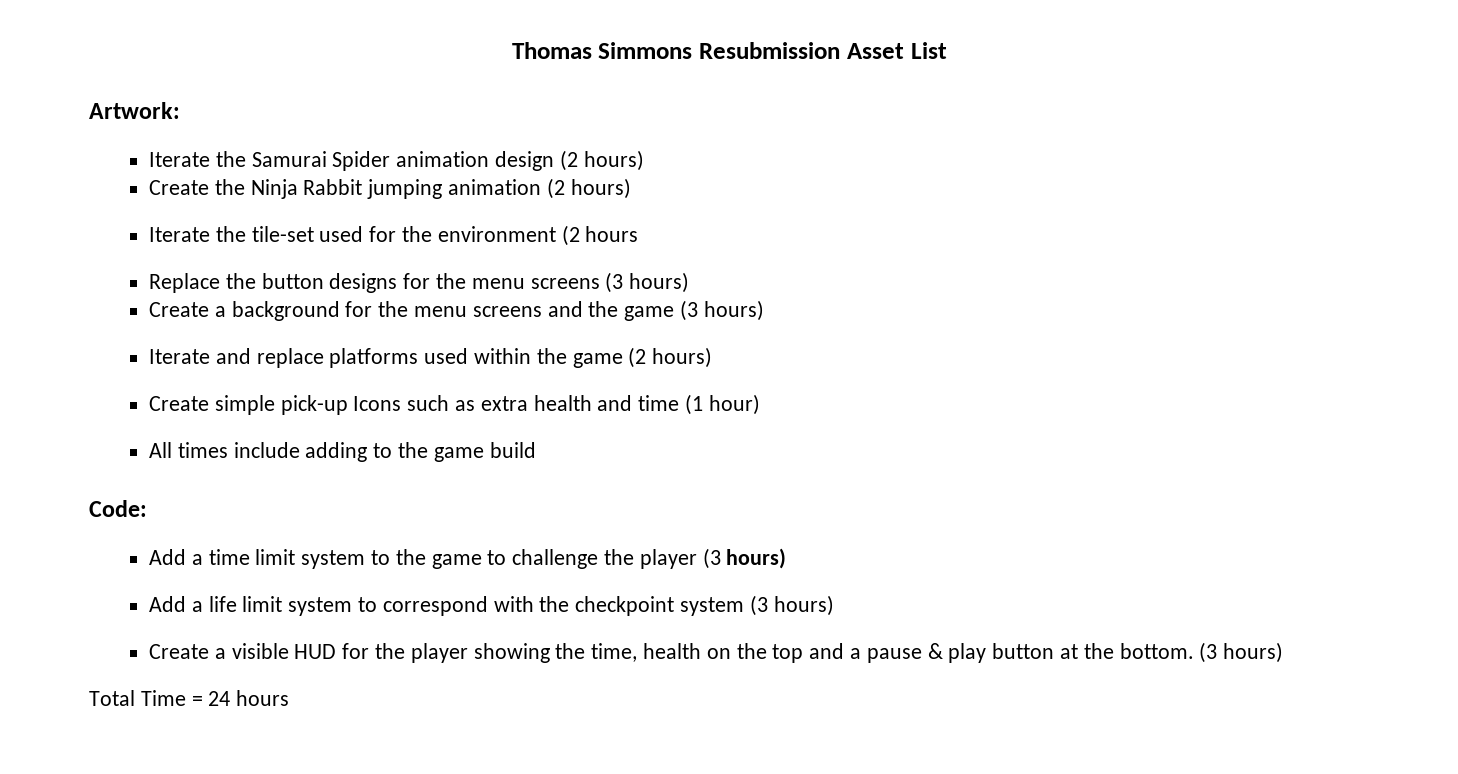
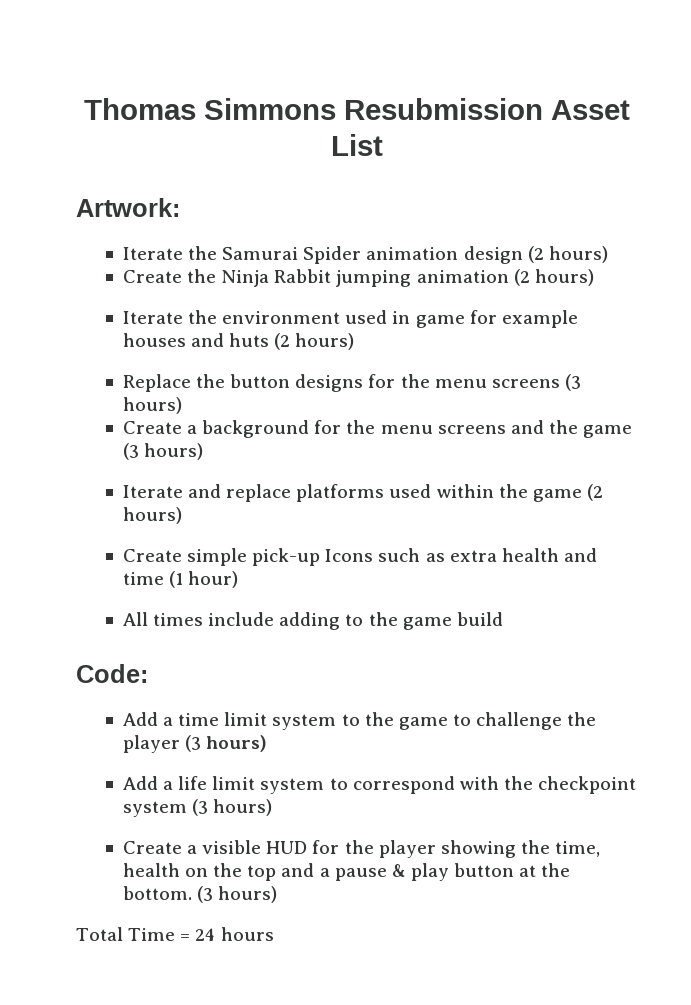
- Iterate the tile-set used for the environment (2 hours
+ Iterate the environment used in game for example houses and huts (2 hours)

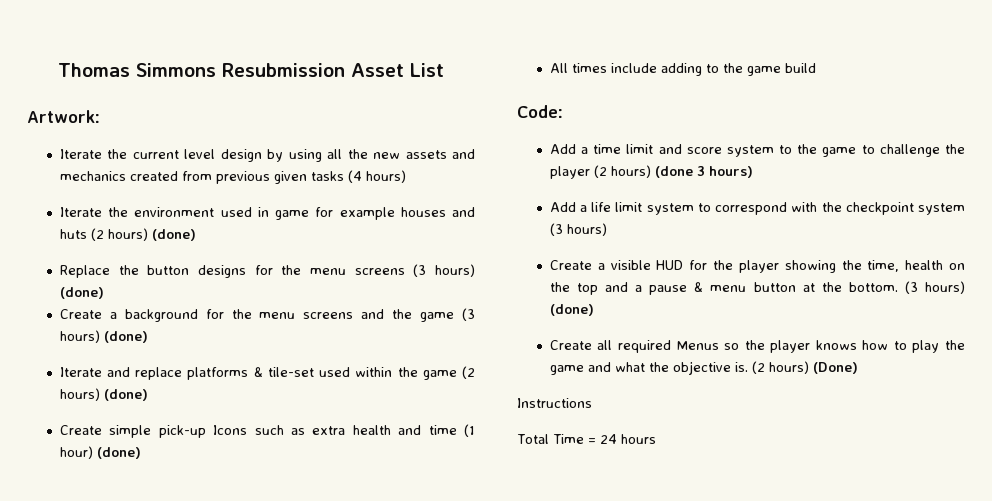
- Iterate the Samurai Spider animation design (2 hours)
- Create the Ninja Rabbit jumping animation (2 hours)
+ Iterate the current level design by using all the new assets and mechanics created from previous given tasks (4 hours)
- Iterate the environment used in game for example houses and huts (2 hours)
+ Iterate the environment used in game for example houses and huts (2 hours) (done)
- Replace the button designs for the menu screens (3 hours)
+ Replace the button designs for the menu screens (3 hours) (done)
- Create a background for the menu screens and the game (3 hours)
+ Create a background for the menu screens and the game (3 hours) (done)
- Iterate and replace platforms used within the game (2 hours)
+ Iterate and replace platforms & tile-set used within the game (2 hours) (done)
- Create simple pick-up Icons such as extra health and time (1 hour)
+ Create simple pick-up Icons such as extra health and time (1 hour) (done)
- Add a time limit system to the game to challenge the player (3 hours)
+ Add a time limit and score system to the game to challenge the player (2 hours) (done 3 hours)
- Create a visible HUD for the player showing the time, health on the top and a pause & play button at the bottom. (3 hours)
+ Create a visible HUD for the player showing the time, health on the top and a pause & menu button at the bottom. (3 hours) (done)
+ Create all required Menus so the player knows how to play the game and what the objective is. (2 hours) (Done)
+ Instructions

